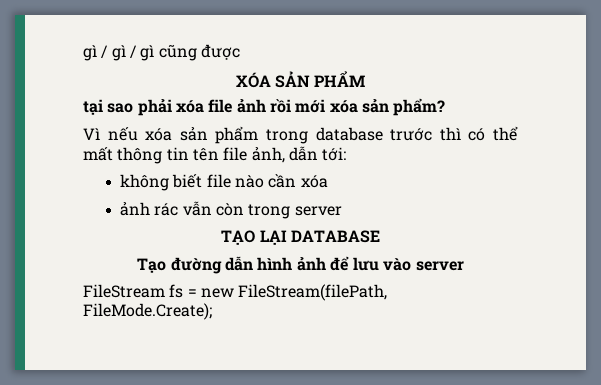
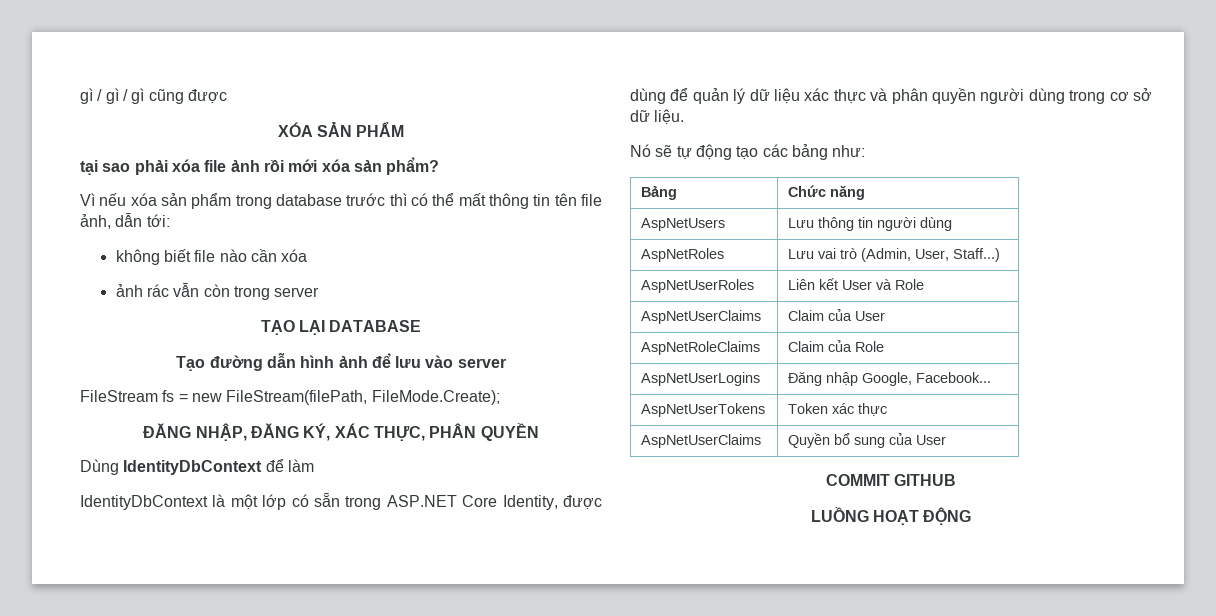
+ ĐĂNG NHẬP, ĐĂNG KÝ, XÁC THỰC, PHÂN QUYỀN
+ Dùng IdentityDbContext để làm
+ IdentityDbContext là một lớp có sẵn trong ASP.NET Core Identity, được dùng để quản lý dữ liệu xác thực và phân quyền người dùng trong cơ sở dữ liệu.
+ Nó sẽ tự động tạo các bảng như:
+ Bảng | Chức năng
+ AspNetUsers | Lưu thông tin người dùng
+ AspNetRoles | Lưu vai trò (Admin, User, Staff...)
+ AspNetUserRoles | Liên kết User và Role
+ AspNetUserClaims | Claim của User
+ AspNetRoleClaims | Claim của Role
+ AspNetUserLogins | Đăng nhập Google, Facebook...
+ AspNetUserTokens | Token xác thực
+ AspNetUserClaims | Quyền bổ sung của User
+ COMMIT GITHUB
+ LUỒNG HOẠT ĐỘNG

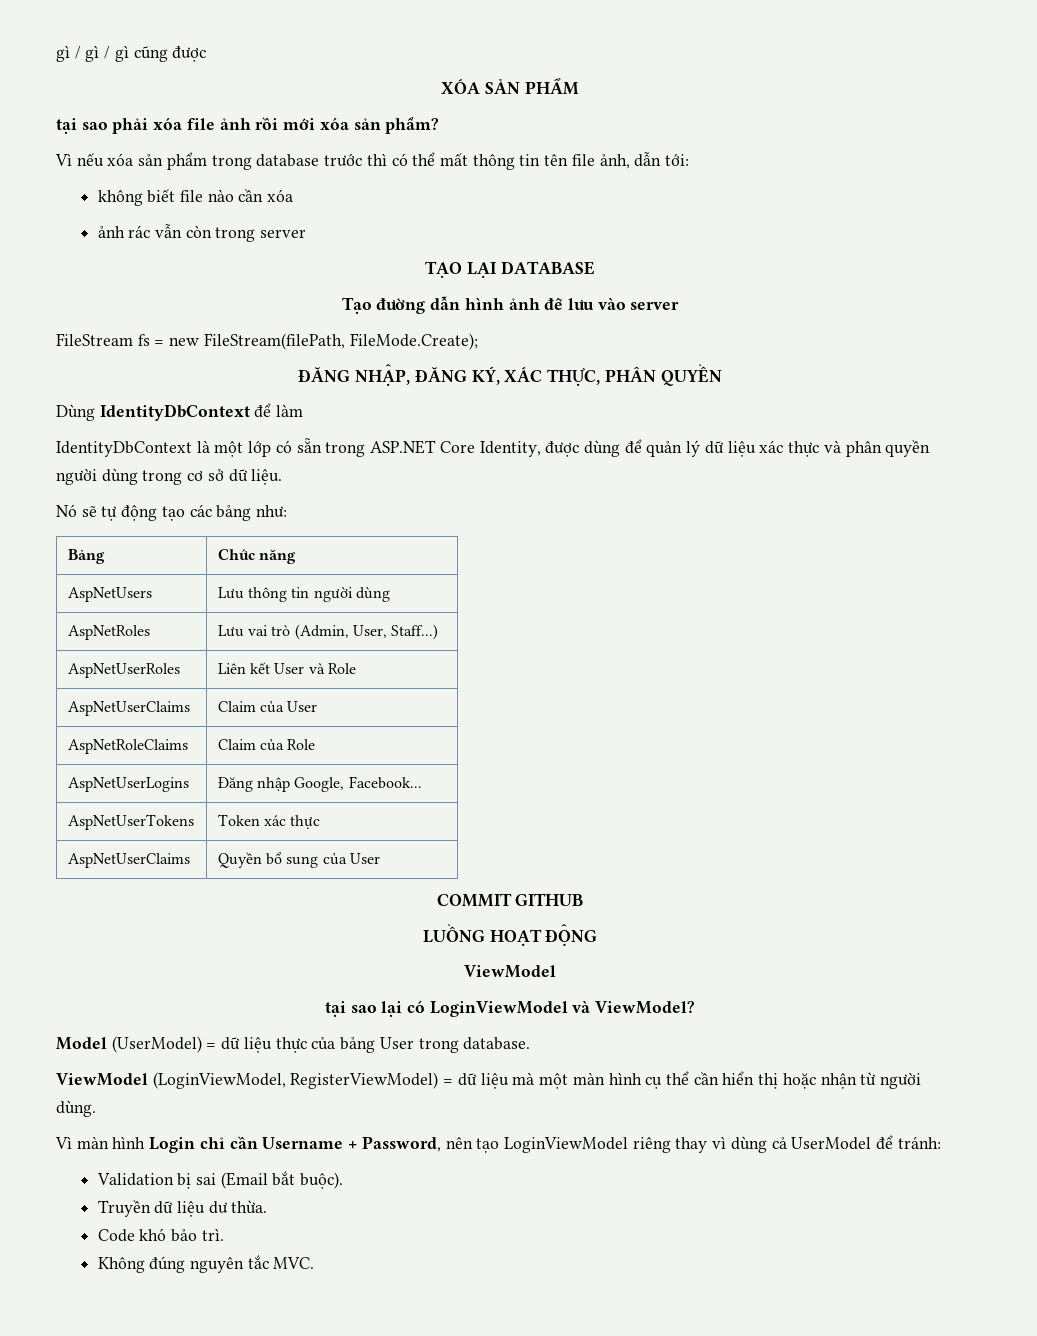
  LUỒNG HOẠT ĐỘNG
+ ViewModel
+ tại sao lại có LoginViewModel và ViewModel?
+ Model (UserModel) = dữ liệu thực của bảng User trong database.
+ ViewModel (LoginViewModel, RegisterViewModel) = dữ liệu mà một màn hình cụ thể cần hiển thị hoặc nhận từ người dùng.
+ Vì màn hình Login chỉ cần Username + Password, nên tạo LoginViewModel riêng thay vì dùng cả UserModel để tránh:
+ Validation bị sai (Email bắt buộc).
+ Truyền dữ liệu dư thừa.
+ Code khó bảo trì.
+ Không đúng nguyên tắc MVC.

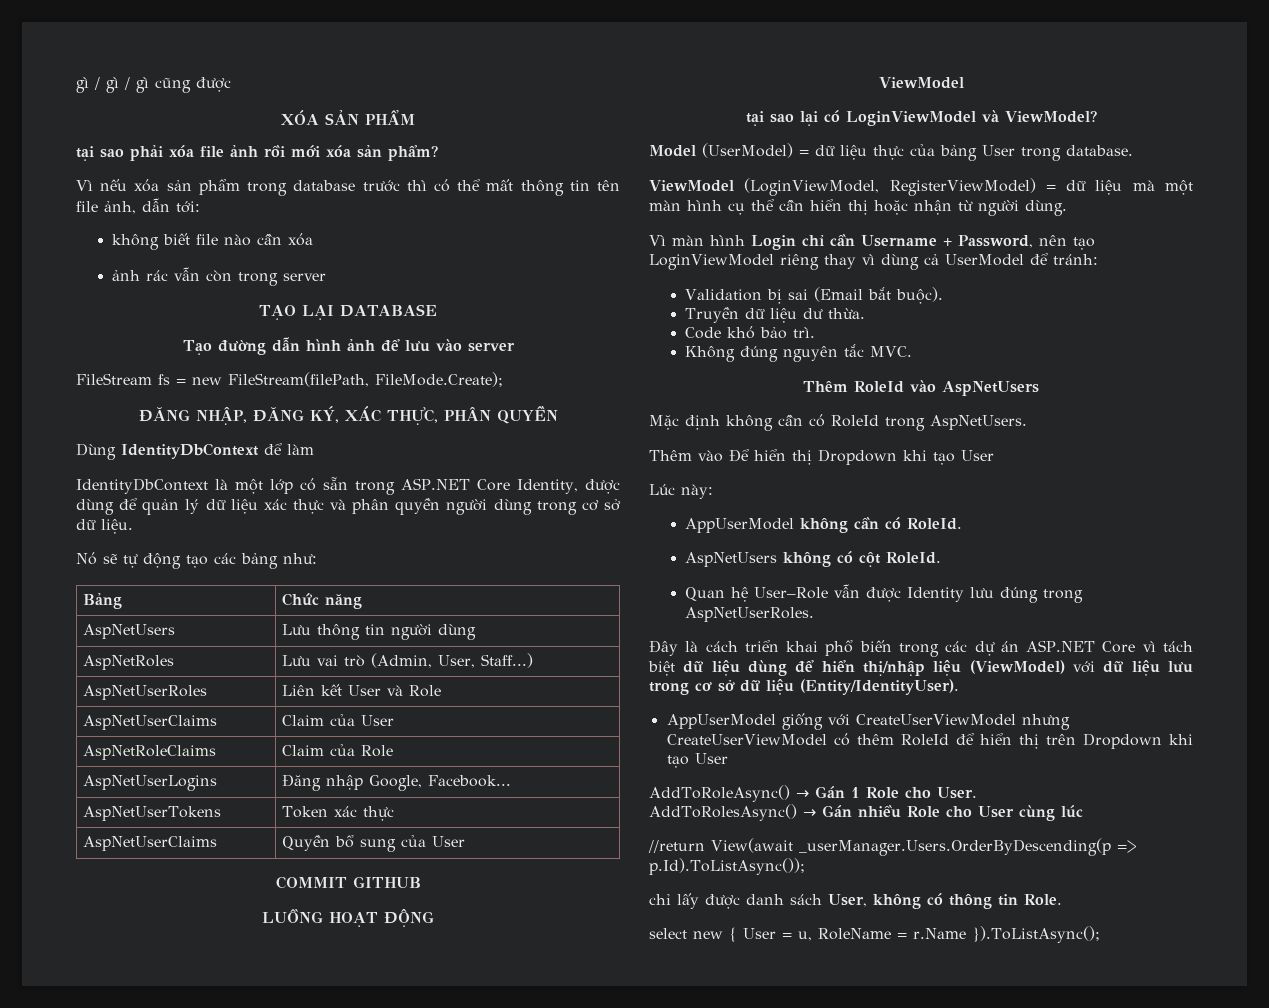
+ Thêm RoleId vào AspNetUsers
+ Mặc định không cần có RoleId trong AspNetUsers.
+ Thêm vào Để hiển thị Dropdown khi tạo User
+ Lúc này:
+ AppUserModel không cần có RoleId.
+ AspNetUsers không có cột RoleId.
+ Quan hệ User–Role vẫn được Identity lưu đúng trong AspNetUserRoles.
+ Đây là cách triển khai phổ biến trong các dự án ASP.NET Core vì tách biệt dữ liệu dùng để hiển thị/nhập liệu (ViewModel) với dữ liệu lưu trong cơ sở dữ liệu (Entity/IdentityUser).
+ AppUserModel giống với CreateUserViewModel nhưng CreateUserViewModel có thêm RoleId để hiển thị trên Dropdown khi tạo User
+ AddToRoleAsync() → Gán 1 Role cho User.
+ AddToRolesAsync() → Gán nhiều Role cho User cùng lúc
+ //return View(await _userManager.Users.OrderByDescending(p => p.Id).ToListAsync());
+ chỉ lấy được danh sách User, không có thông tin Role.
+ select new { User = u, RoleName = r.Name }).ToListAsync();

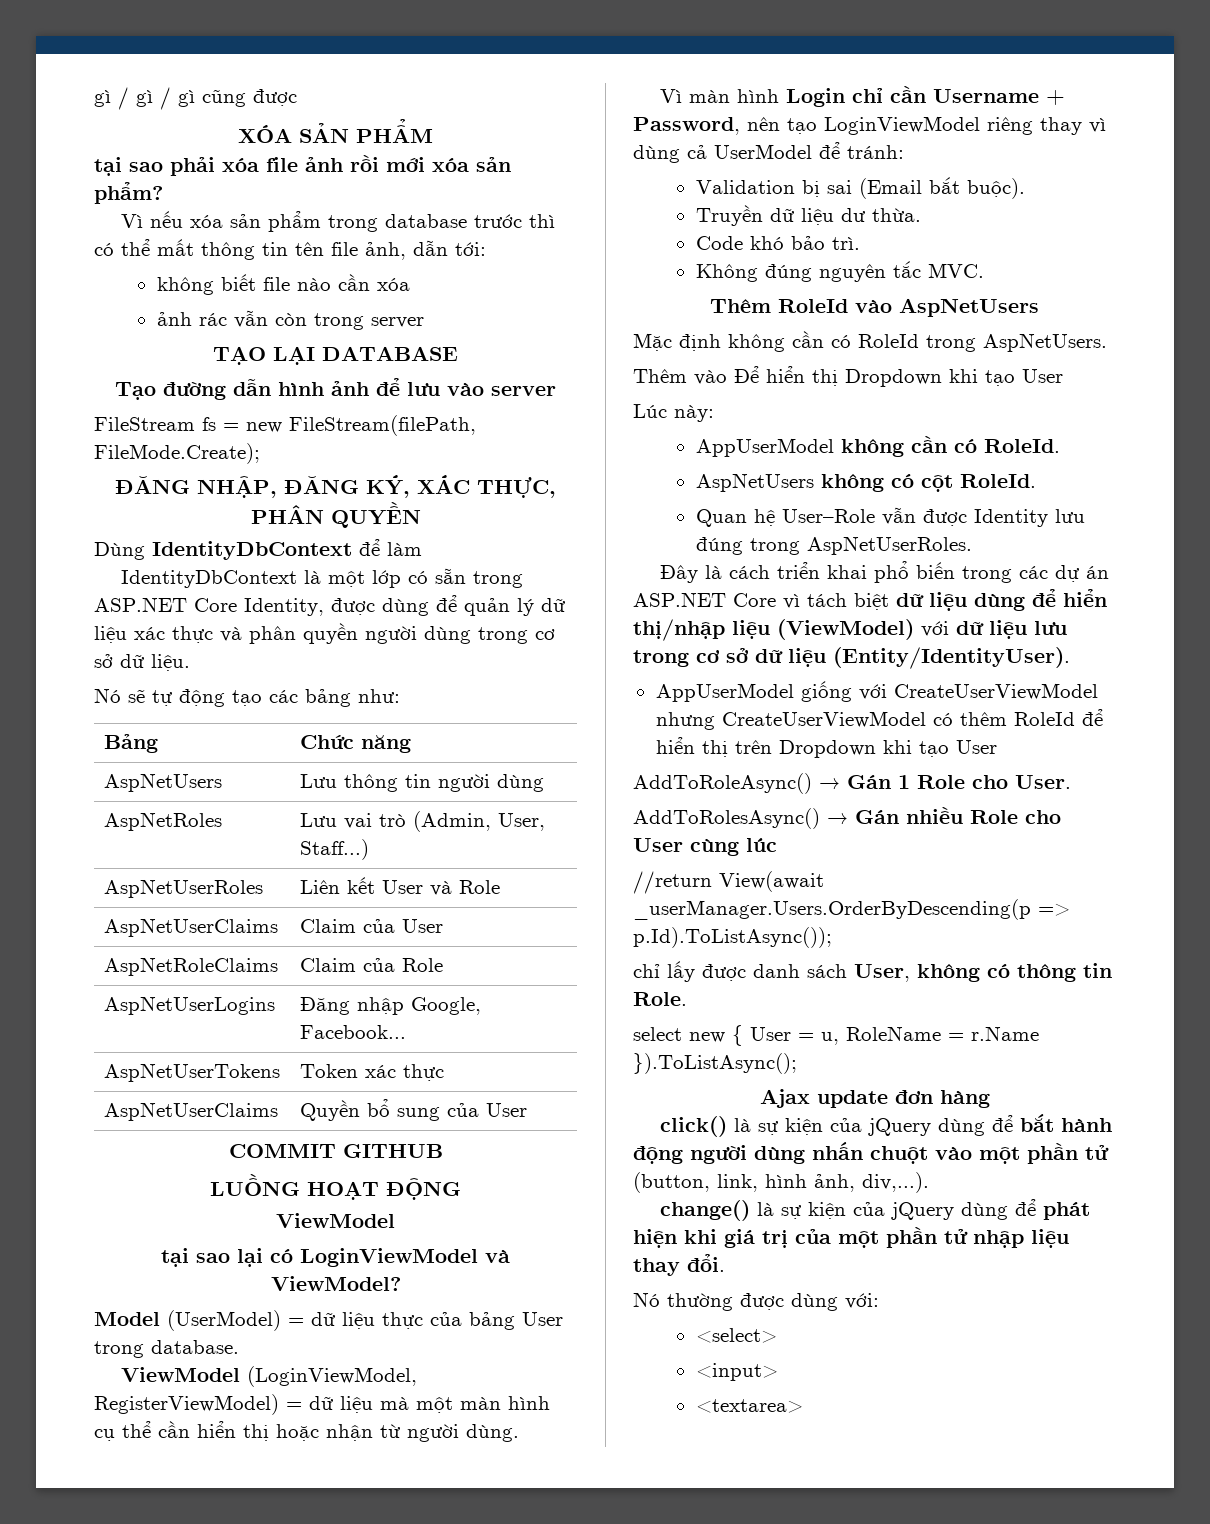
+ Ajax update đơn hàng
+ click() là sự kiện của jQuery dùng để bắt hành động người dùng nhấn chuột vào một phần tử (button, link, hình ảnh, div,...).
+ change() là sự kiện của jQuery dùng để phát hiện khi giá trị của một phần tử nhập liệu thay đổi.
+ Nó thường được dùng với:
+ <select>
+ <input>
+ <textarea>

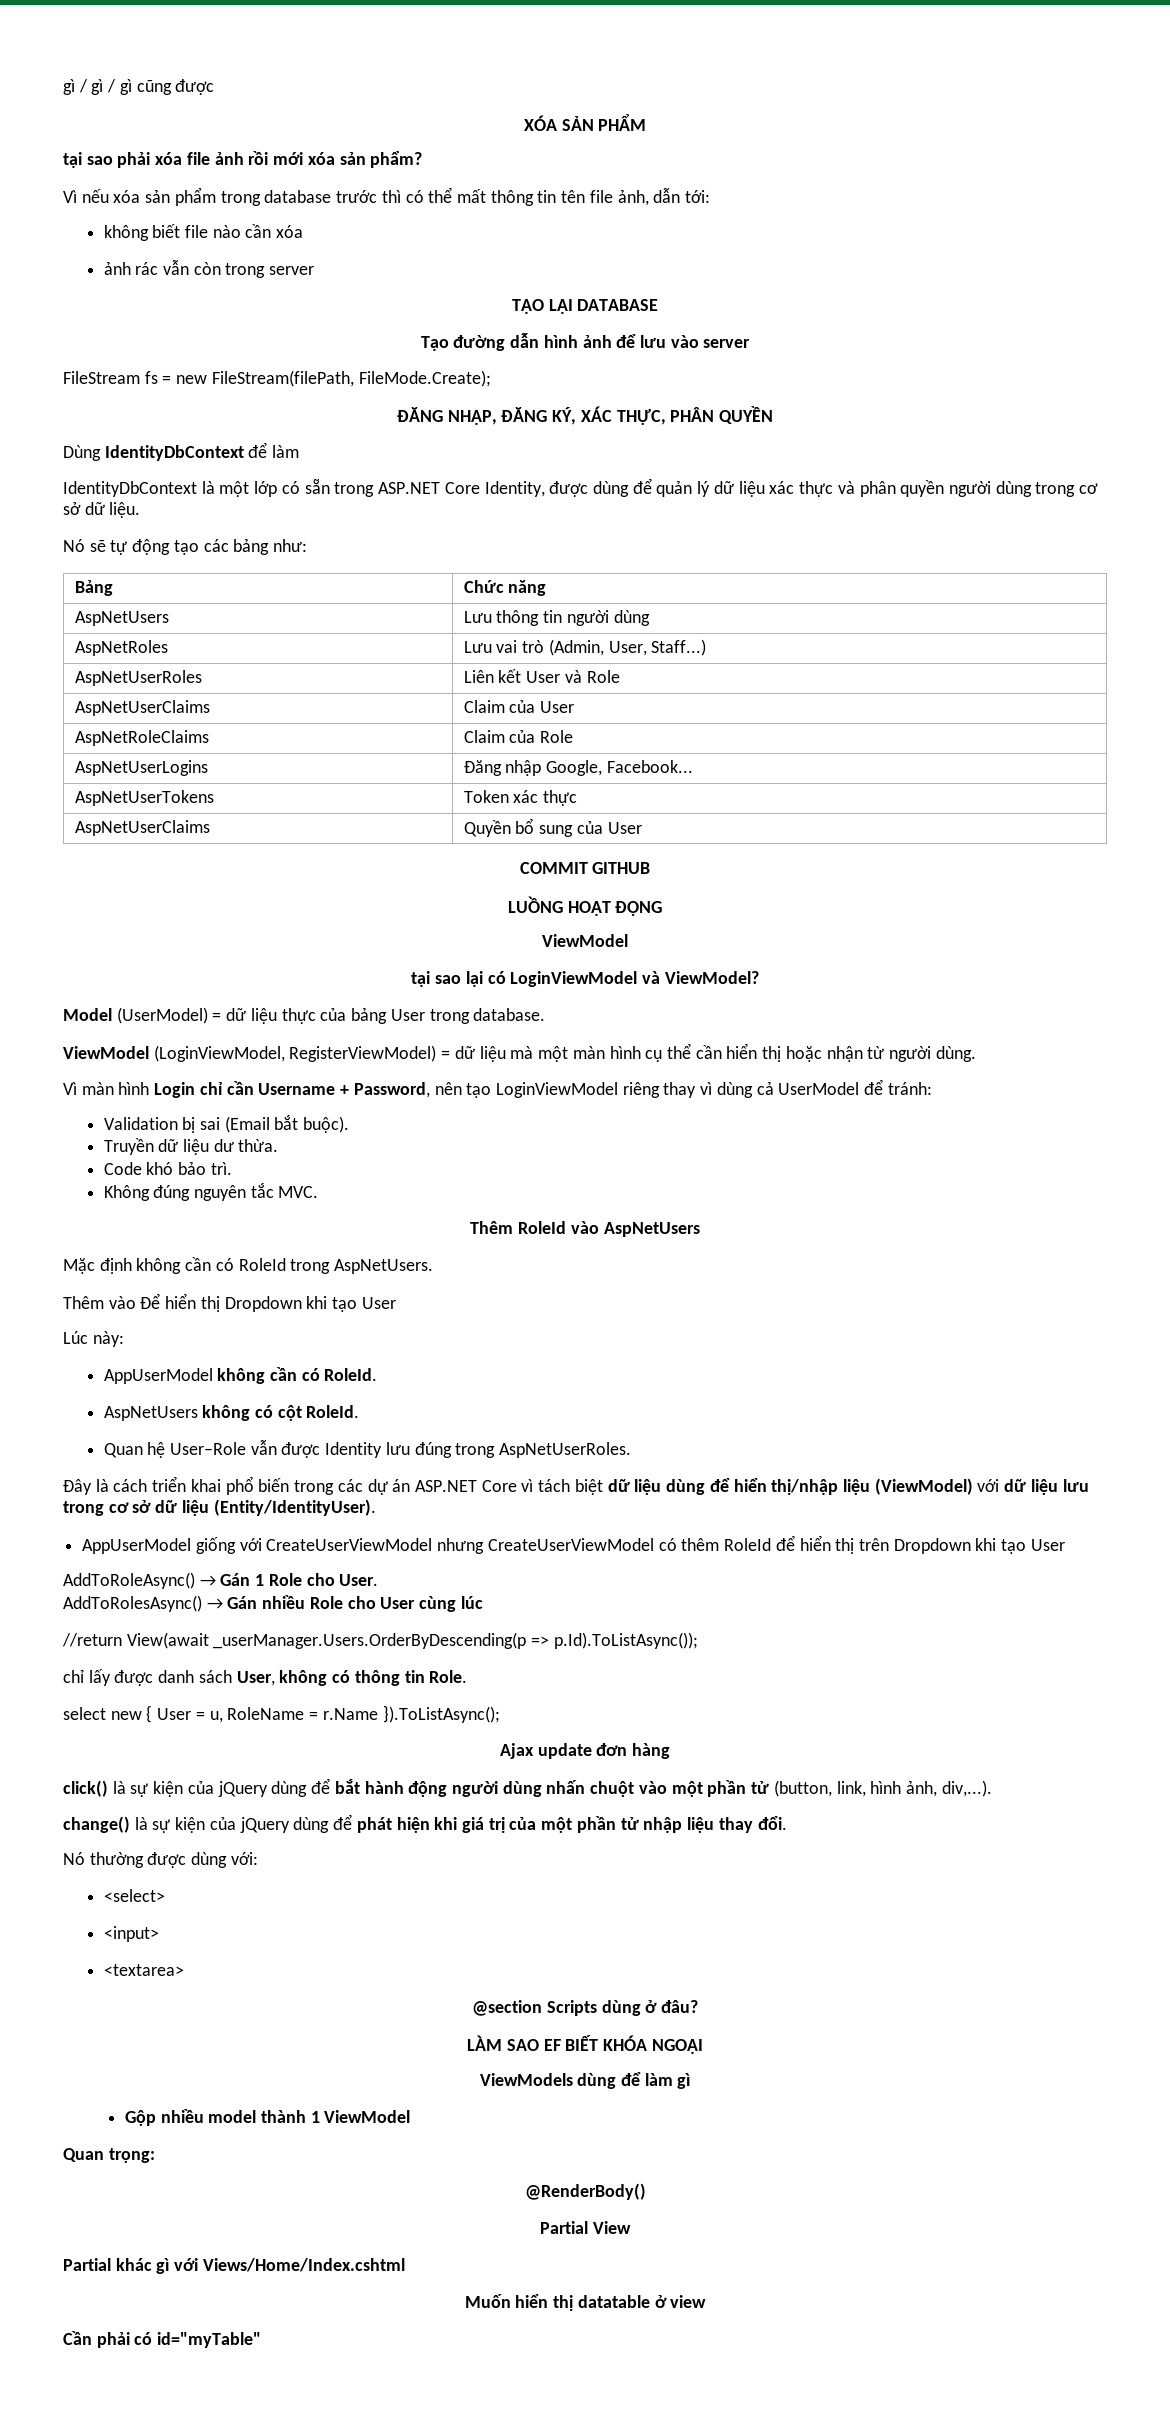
+ @section Scripts dùng ở đâu?
+ LÀM SAO EF BIẾT KHÓA NGOẠI
+ ViewModels dùng để làm gì
+ Gộp nhiều model thành 1 ViewModel
+ Quan trọng:
+ @RenderBody()
+ Partial View
+ Partial khác gì với Views/Home/Index.cshtml
+ Muốn hiển thị datatable ở view
+ Cần phải có id="myTable"

